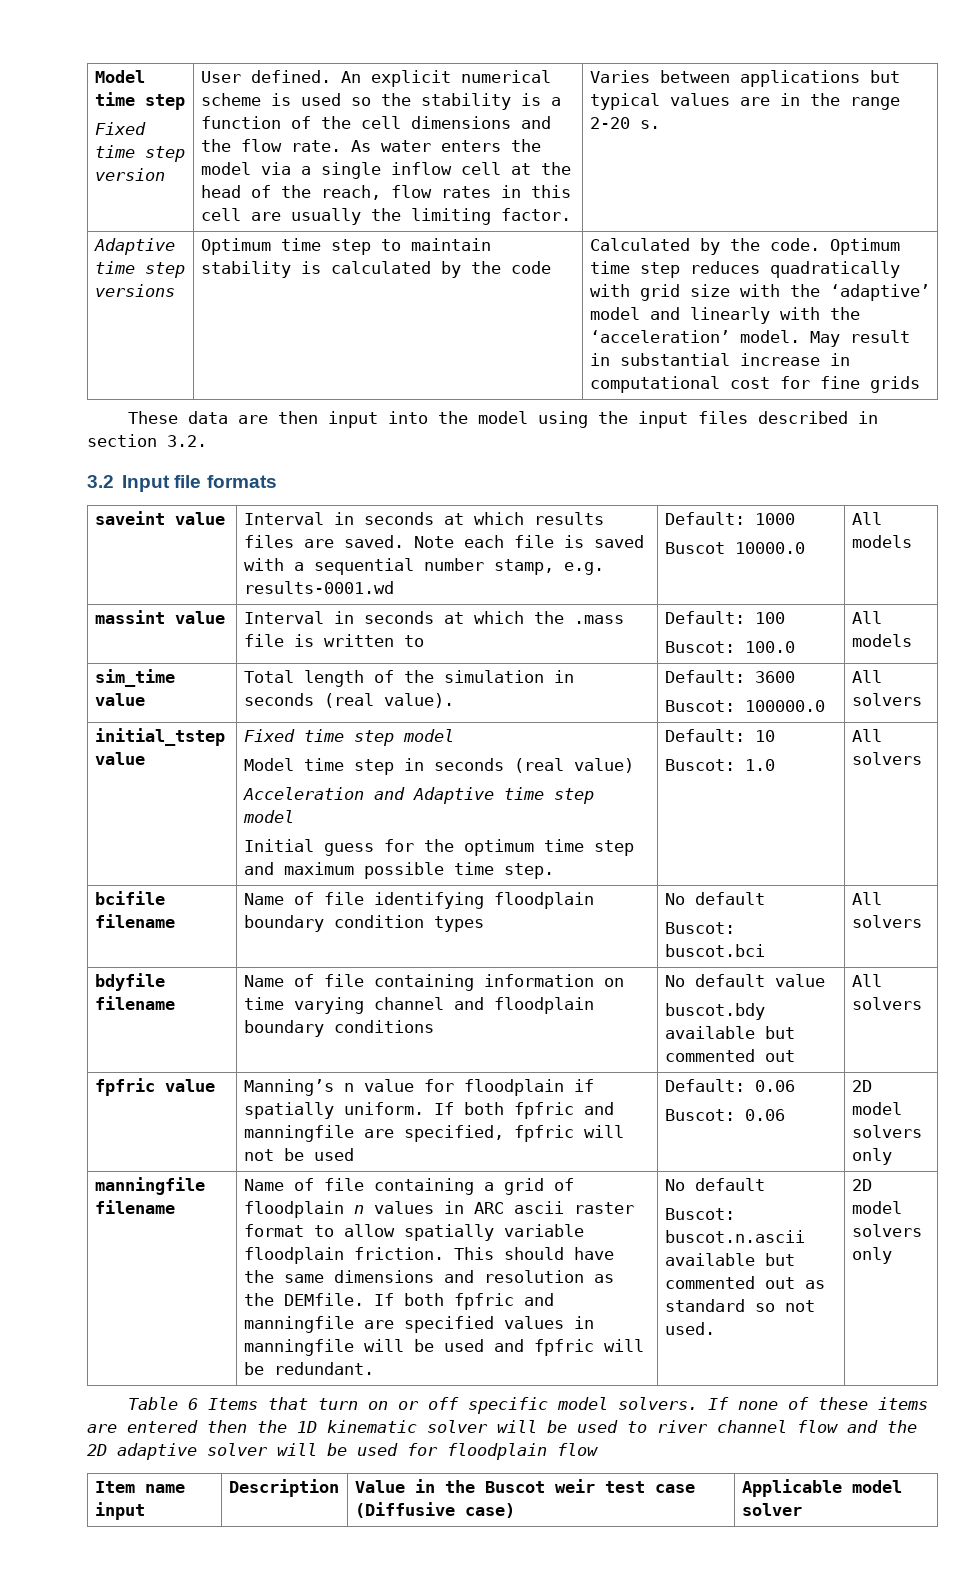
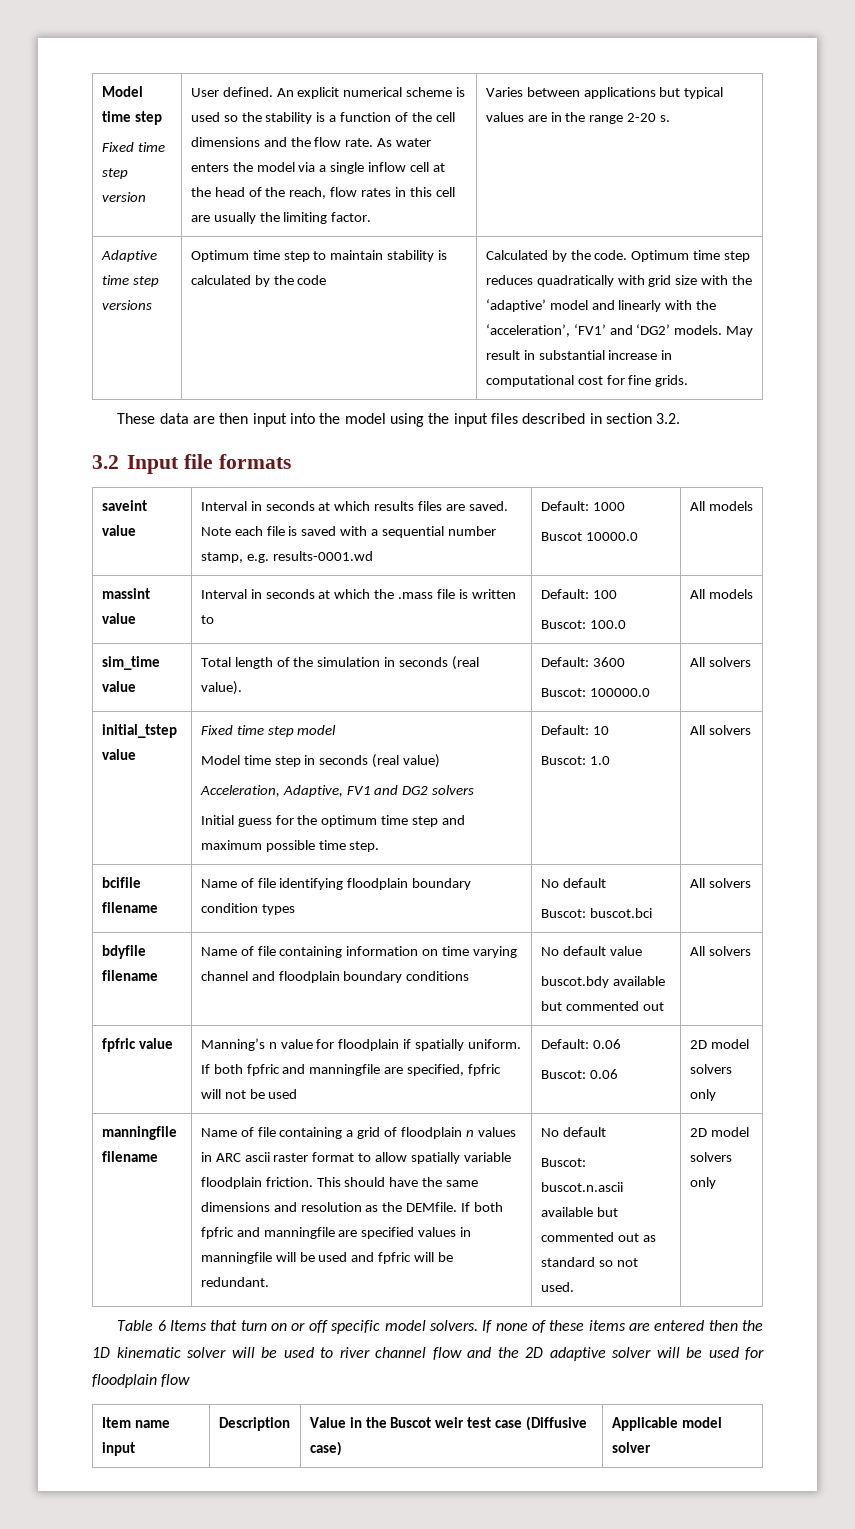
- Optimum time step reduces quadratically with grid size with the ‘adaptive’ model and linearly with the ‘acceleration’ model.
+ Optimum time step reduces quadratically with grid size with the ‘adaptive’ model and linearly with the ‘acceleration’, ‘FV1’ and ‘DG2’ models.
- May result in substantial increase in computational cost for fine grids
+ May result in substantial increase in computational cost for fine grids.
  initial_tstep value | Fixed time step model
  Model time step in seconds (real value)
- Acceleration and Adaptive time step model
+ Acceleration, Adaptive, FV1 and DG2 solvers

